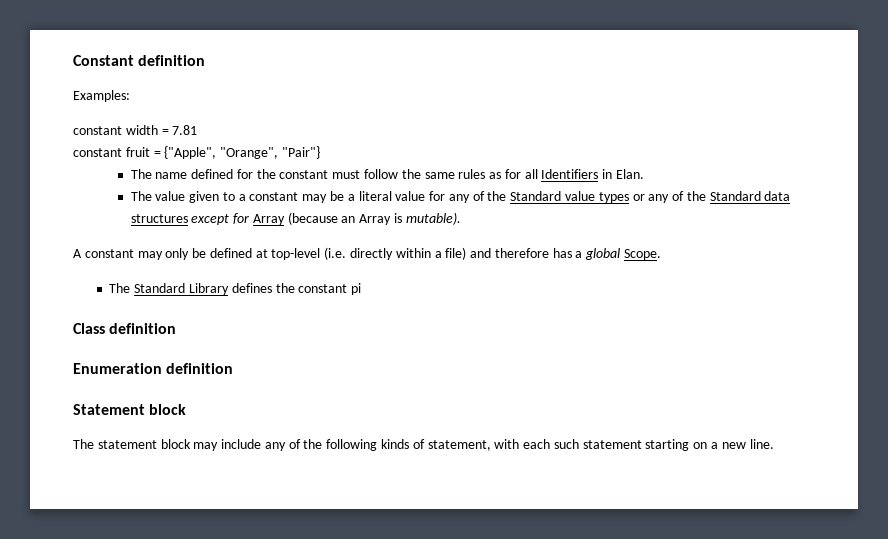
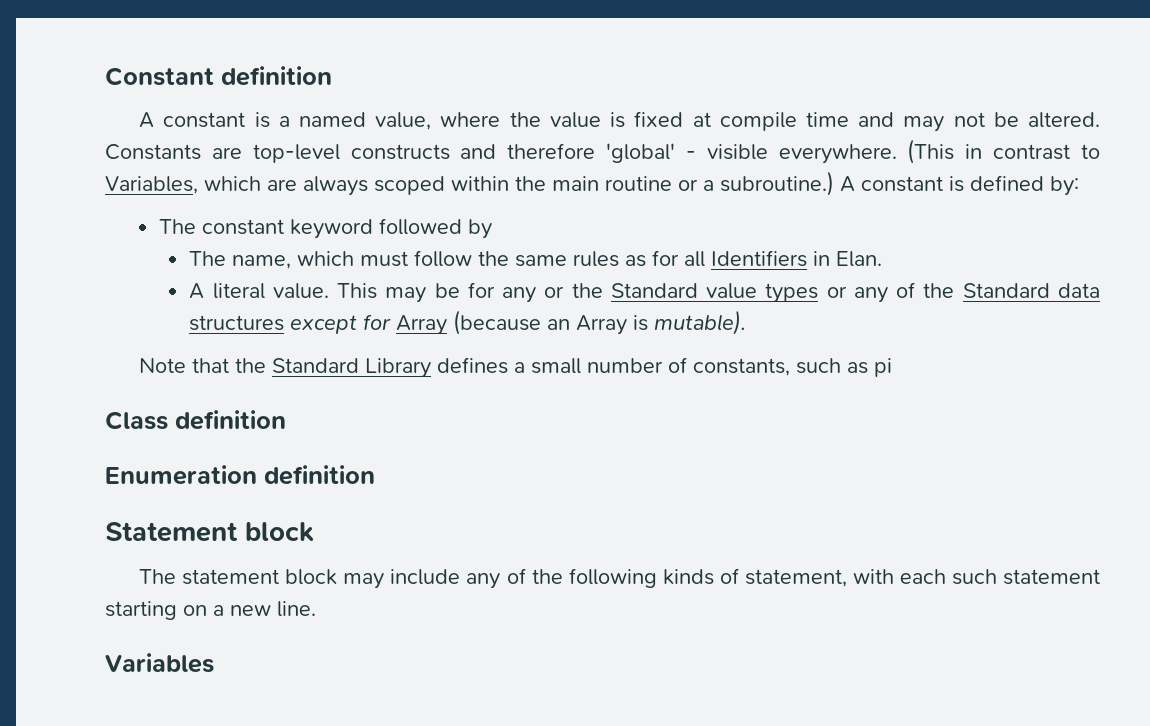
- Examples:
- constant width = 7.81
- constant fruit = {"Apple", "Orange", "Pair"}
- The name defined for the constant must follow the same rules as for all Identifiers in Elan.
+ A constant is a named value, where the value is fixed at compile time and may not be altered. Constants are top-level constructs and therefore 'global' - visible everywhere. (This in contrast to Variables, which are always scoped within the main routine or a subroutine.) A constant is defined by:
+ The constant keyword followed by
+ The name, which must follow the same rules as for all Identifiers in Elan.
- The value given to a constant may be a literal value for any of the Standard value types or any of the Standard data structures except for Array (because an Array is mutable).
+ A literal value. This may be for any or the Standard value types or any of the Standard data structures except for Array (because an Array is mutable).
- A constant may only be defined at top-level (i.e. directly within a file) and therefore has a global Scope.
- The Standard Library defines the constant pi
+ Note that the Standard Library defines a small number of constants, such as pi
+ Variables

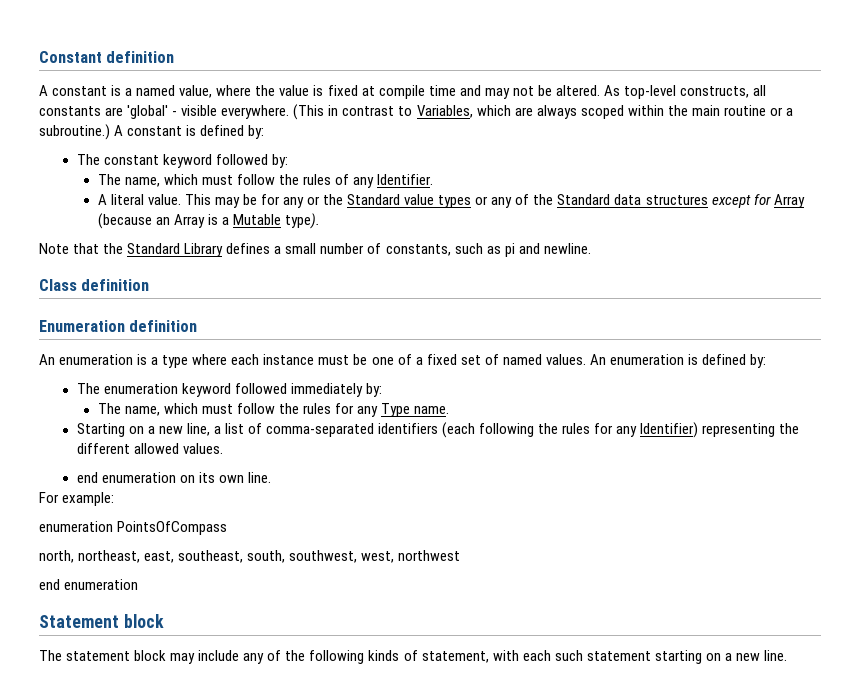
- Constants are top-level constructs and therefore 'global' - visible everywhere.
+ As top-level constructs, all constants are 'global' - visible everywhere.
- The constant keyword followed by
- The name, which must follow the same rules as for all Identifiers in Elan.
+ The constant keyword followed by:
+ The name, which must follow the rules of any Identifier.
- This may be for any or the Standard value types or any of the Standard data structures except for Array (because an Array is mutable).
+ This may be for any or the Standard value types or any of the Standard data structures except for Array (because an Array is a Mutable type).
- Note that the Standard Library defines a small number of constants, such as pi
+ Note that the Standard Library defines a small number of constants, such as pi and newline.
+ An enumeration is a type where each instance must be one of a fixed set of named values. An enumeration is defined by:
+ The enumeration keyword followed immediately by:
+ The name, which must follow the rules for any Type name.
+ Starting on a new line, a list of comma-separated identifiers (each following the rules for any Identifier) representing the different allowed values.
+ end enumeration on its own line.
+ For example:
+ enumeration PointsOfCompass
+ north, northeast, east, southeast, south, southwest, west, northwest
+ end enumeration
- Variables

